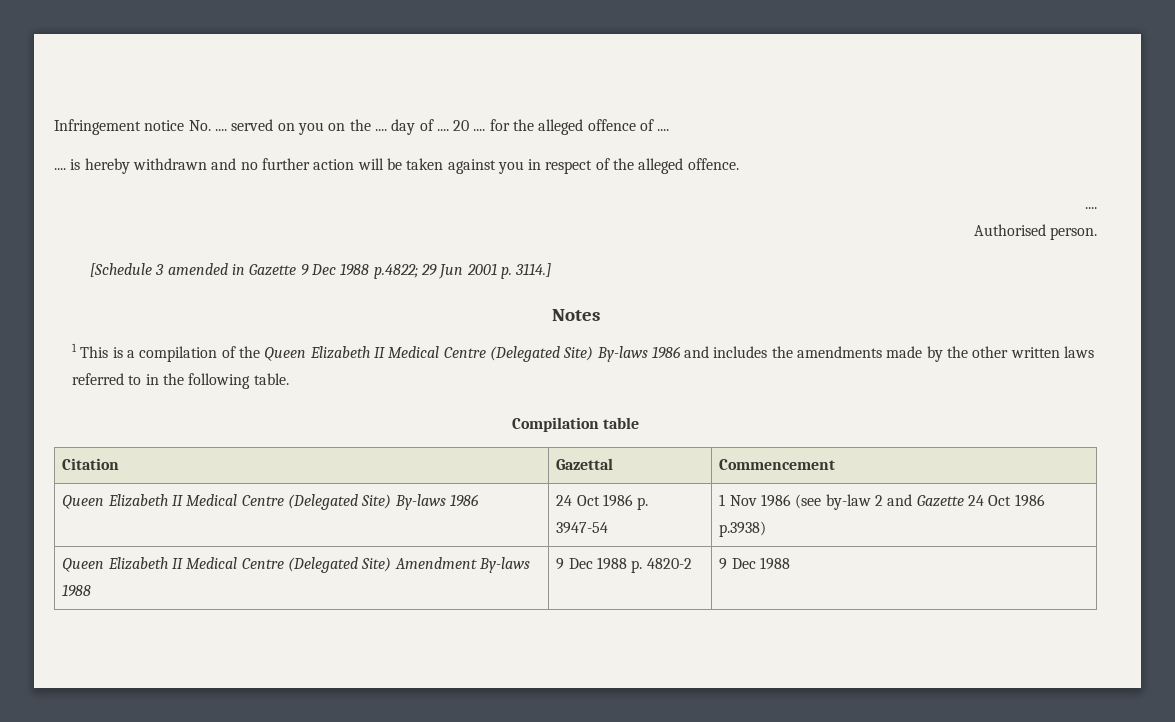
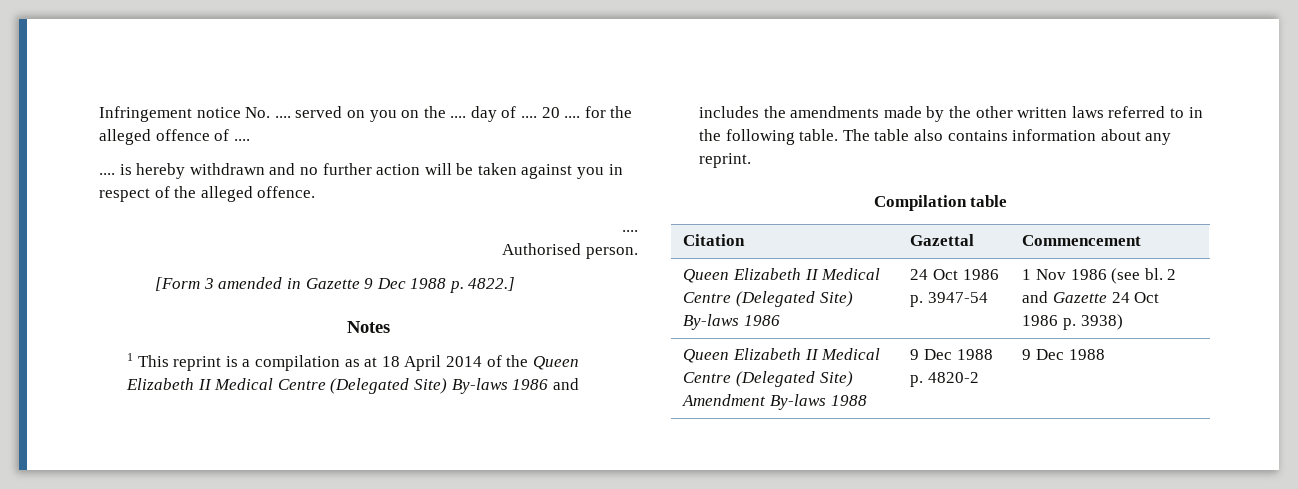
- [Schedule 3 amended in Gazette 9 Dec 1988 p.4822; 29 Jun 2001 p. 3114.]
+ [Form 3 amended in Gazette 9 Dec 1988 p. 4822.]
- 1 This is a compilation of the Queen Elizabeth II Medical Centre (Delegated Site) By-laws 1986 and includes the amendments made by the other written laws referred to in the following table.
+ 1 This reprint is a compilation as at 18 April 2014 of the Queen Elizabeth II Medical Centre (Delegated Site) By-laws 1986 and includes the amendments made by the other written laws referred to in the following table. The table also contains information about any reprint.
- Queen Elizabeth II Medical Centre (Delegated Site) By-laws 1986 | 24 Oct 1986 p. 3947-54 | 1 Nov 1986 (see by-law 2 and Gazette 24 Oct 1986 p.3938)
+ Queen Elizabeth II Medical Centre (Delegated Site) By-laws 1986 | 24 Oct 1986 p. 3947-54 | 1 Nov 1986 (see bl. 2 and Gazette 24 Oct 1986 p. 3938)

